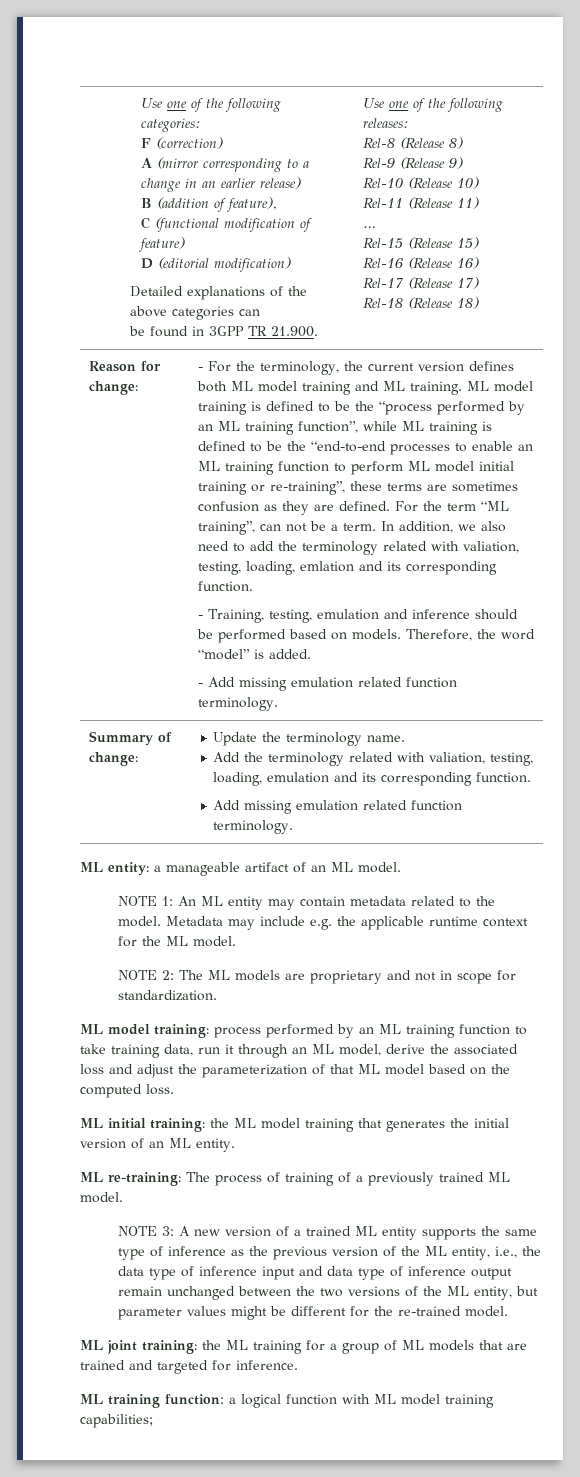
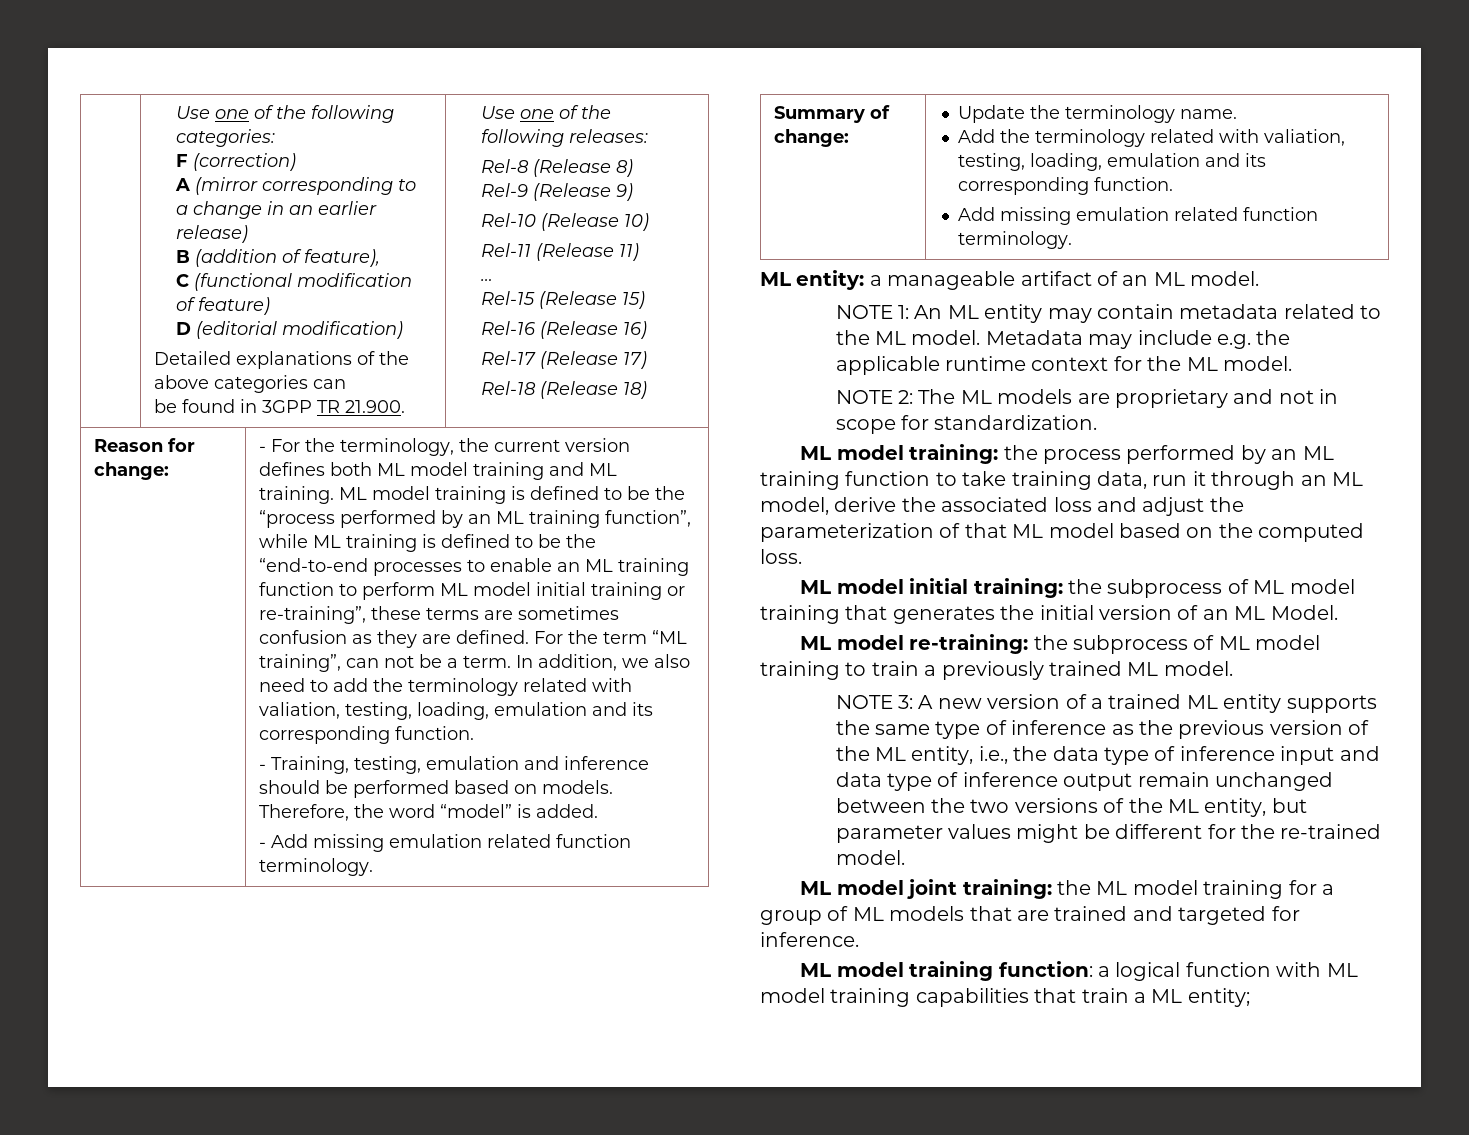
- In addition, we also need to add the terminology related with valiation, testing, loading, emlation and its corresponding function.
+ In addition, we also need to add the terminology related with valiation, testing, loading, emulation and its corresponding function.
- NOTE 1: An ML entity may contain metadata related to the model.
+ NOTE 1: An ML entity may contain metadata related to the ML model.
- ML model training: process performed by an ML training function to take training data, run it through an ML model, derive the associated loss and adjust the parameterization of that ML model based on the computed loss.
+ ML model training: the process performed by an ML training function to take training data, run it through an ML model, derive the associated loss and adjust the parameterization of that ML model based on the computed loss.
- ML initial training: the ML model training that generates the initial version of an ML entity.
- ML re-training: The process of training of a previously trained ML model.
+ ML model initial training: the subprocess of ML model training that generates the initial version of an ML Model.
+ ML model re-training: the subprocess of ML model training to train a previously trained ML model.
- ML joint training: the ML training for a group of ML models that are trained and targeted for inference.
+ ML model joint training: the ML model training for a group of ML models that are trained and targeted for inference.
- ML training function: a logical function with ML model training capabilities;
+ ML model training function: a logical function with ML model training capabilities that train a ML entity;

